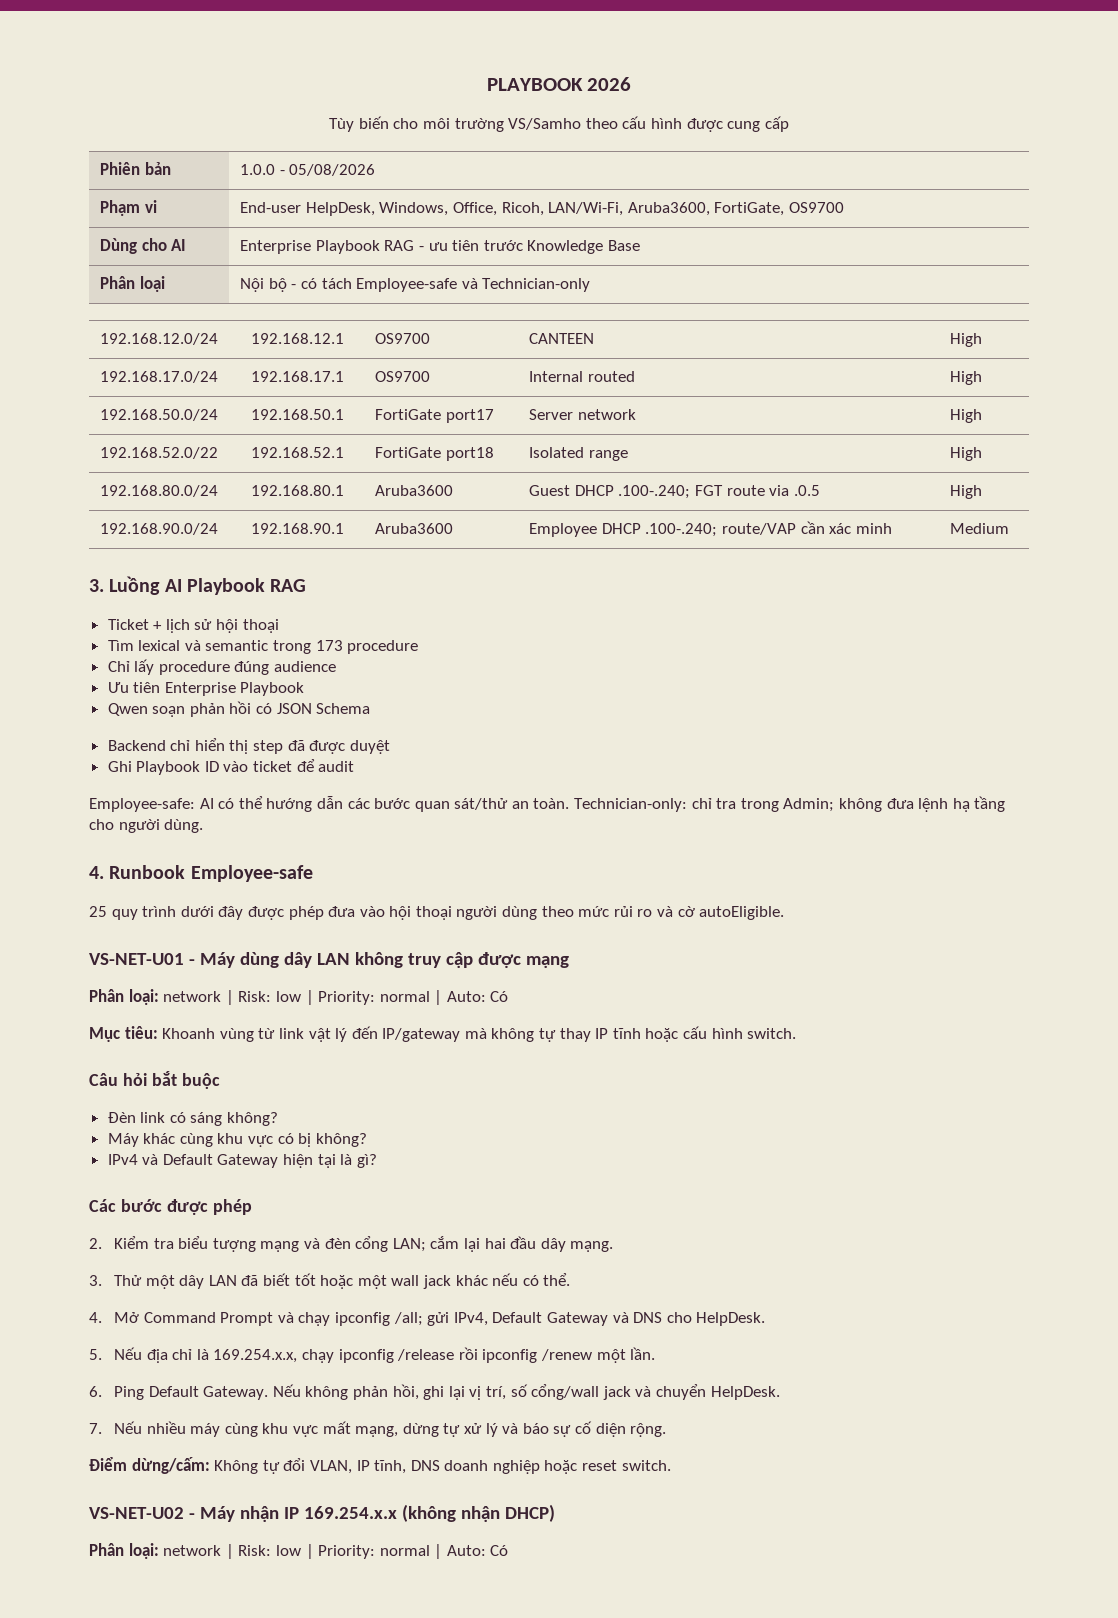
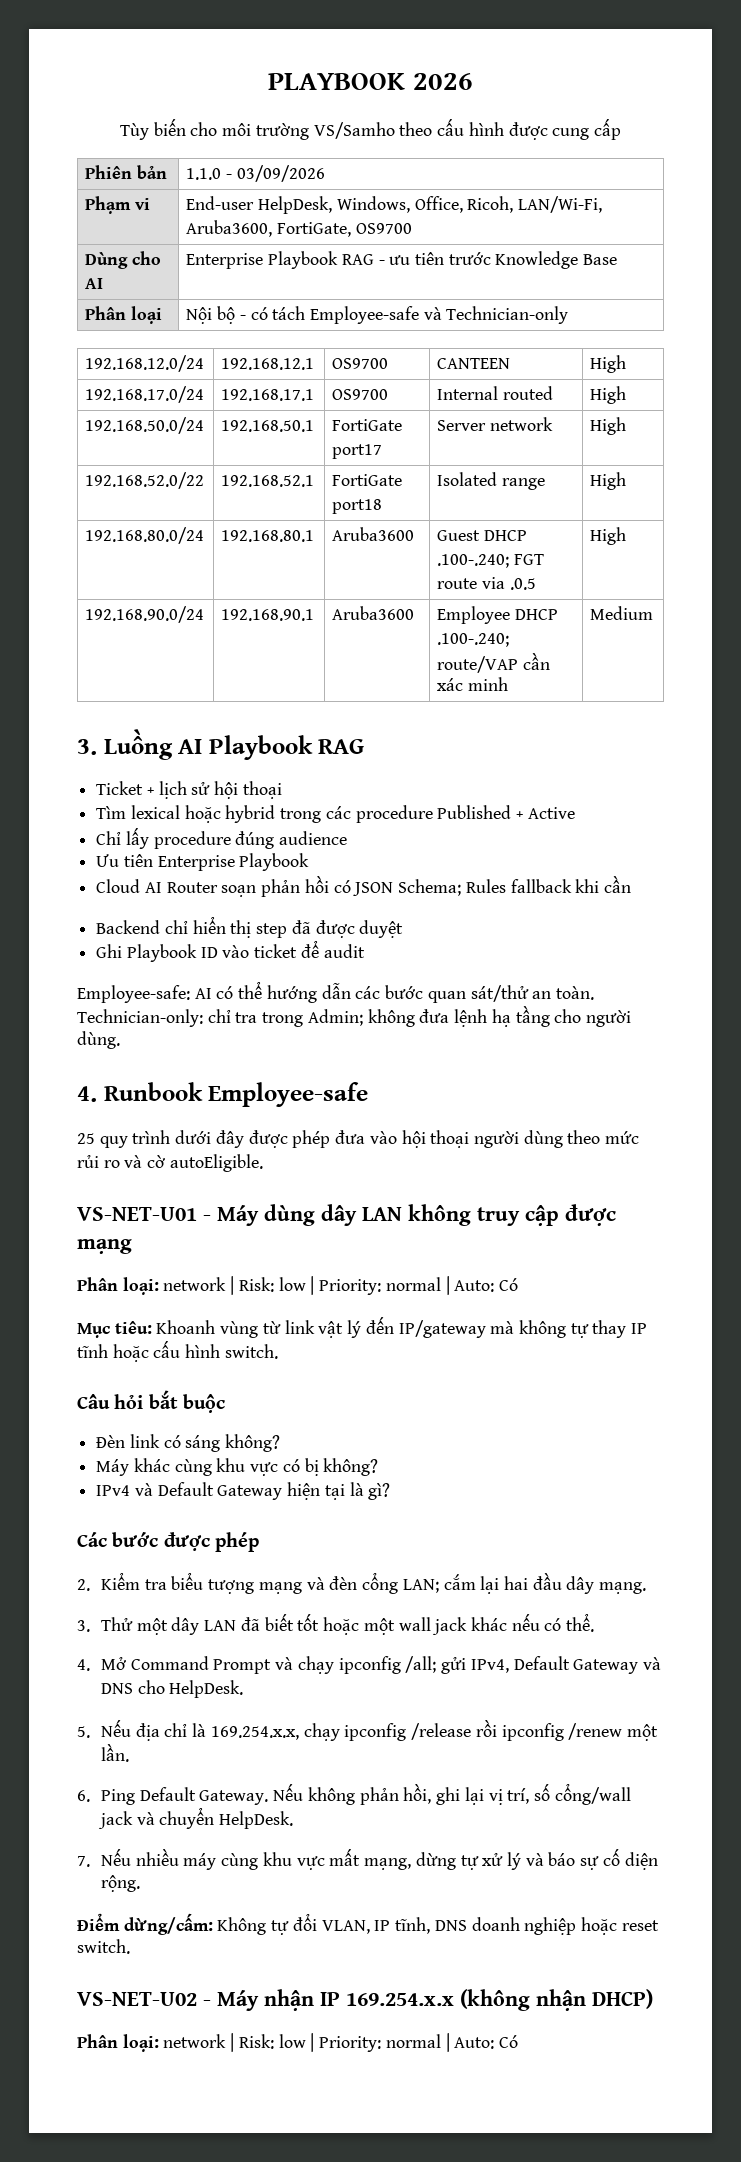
- Phiên bản | 1.0.0 - 05/08/2026
+ Phiên bản | 1.1.0 - 03/09/2026
- Tìm lexical và semantic trong 173 procedure
+ Tìm lexical hoặc hybrid trong các procedure Published + Active
- Qwen soạn phản hồi có JSON Schema
+ Cloud AI Router soạn phản hồi có JSON Schema; Rules fallback khi cần

